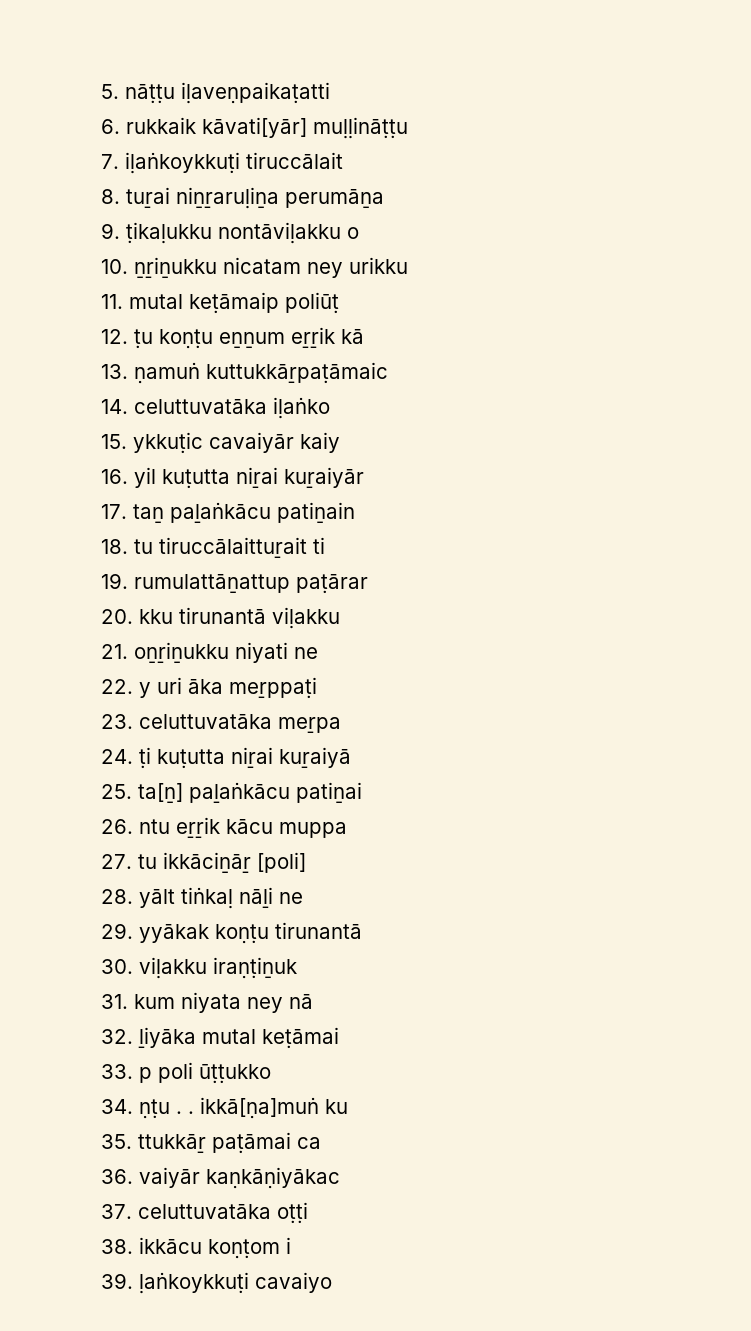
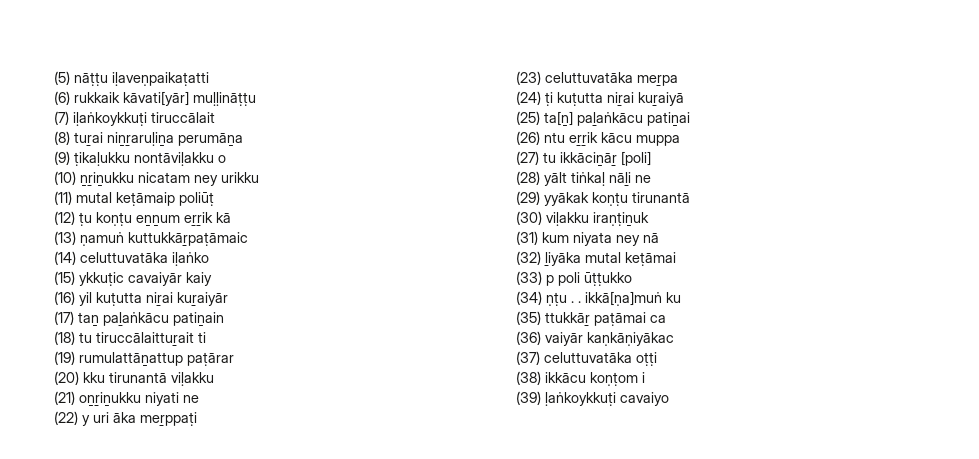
- 5. nāṭṭu iḷaveṇpaikaṭatti
+ (5) nāṭṭu iḷaveṇpaikaṭatti
- 6. rukkaik kāvati[yār] muḷḷināṭṭu
+ (6) rukkaik kāvati[yār] muḷḷināṭṭu
- 7. iḷaṅkoykkuṭi tiruccālait
+ (7) iḷaṅkoykkuṭi tiruccālait
- 8. tuṟai niṉṟaruḷiṉa perumāṉa
+ (8) tuṟai niṉṟaruḷiṉa perumāṉa
- 9. ṭikaḷukku nontāviḷakku o
+ (9) ṭikaḷukku nontāviḷakku o
- 10. ṉṟiṉukku nicatam ney urikku
+ (10) ṉṟiṉukku nicatam ney urikku
- 11. mutal keṭāmaip poliūṭ
+ (11) mutal keṭāmaip poliūṭ
- 12. ṭu koṇṭu eṉṉum eṟṟik kā
+ (12) ṭu koṇṭu eṉṉum eṟṟik kā
- 13. ṇamuṅ kuttukkāṟpaṭāmaic
+ (13) ṇamuṅ kuttukkāṟpaṭāmaic
- 14. celuttuvatāka iḷaṅko
+ (14) celuttuvatāka iḷaṅko
- 15. ykkuṭic cavaiyār kaiy
+ (15) ykkuṭic cavaiyār kaiy
- 16. yil kuṭutta niṟai kuṟaiyār
+ (16) yil kuṭutta niṟai kuṟaiyār
- 17. taṉ paḻaṅkācu patiṉain
+ (17) taṉ paḻaṅkācu patiṉain
- 18. tu tiruccālaittuṟait ti
+ (18) tu tiruccālaittuṟait ti
- 19. rumulattāṉattup paṭārar
+ (19) rumulattāṉattup paṭārar
- 20. kku tirunantā viḷakku
+ (20) kku tirunantā viḷakku
- 21. oṉṟiṉukku niyati ne
+ (21) oṉṟiṉukku niyati ne
- 22. y uri āka meṟppaṭi
+ (22) y uri āka meṟppaṭi
- 23. celuttuvatāka meṟpa
+ (23) celuttuvatāka meṟpa
- 24. ṭi kuṭutta niṟai kuṟaiyā
+ (24) ṭi kuṭutta niṟai kuṟaiyā
- 25. ta[ṉ] paḻaṅkācu patiṉai
+ (25) ta[ṉ] paḻaṅkācu patiṉai
- 26. ntu eṟṟik kācu muppa
+ (26) ntu eṟṟik kācu muppa
- 27. tu ikkāciṉāṟ [poli]
+ (27) tu ikkāciṉāṟ [poli]
- 28. yālt tiṅkaḷ nāḻi ne
+ (28) yālt tiṅkaḷ nāḻi ne
- 29. yyākak koṇṭu tirunantā
+ (29) yyākak koṇṭu tirunantā
- 30. viḷakku iraṇṭiṉuk
+ (30) viḷakku iraṇṭiṉuk
- 31. kum niyata ney nā
+ (31) kum niyata ney nā
- 32. ḻiyāka mutal keṭāmai
+ (32) ḻiyāka mutal keṭāmai
- 33. p poli ūṭṭukko
+ (33) p poli ūṭṭukko
- 34. ṇṭu . . ikkā[ṇa]muṅ ku
+ (34) ṇṭu . . ikkā[ṇa]muṅ ku
- 35. ttukkāṟ paṭāmai ca
+ (35) ttukkāṟ paṭāmai ca
- 36. vaiyār kaṇkāṇiyākac
+ (36) vaiyār kaṇkāṇiyākac
- 37. celuttuvatāka oṭṭi
+ (37) celuttuvatāka oṭṭi
- 38. ikkācu koṇṭom i
+ (38) ikkācu koṇṭom i
- 39. ḷaṅkoykkuṭi cavaiyo
+ (39) ḷaṅkoykkuṭi cavaiyo

